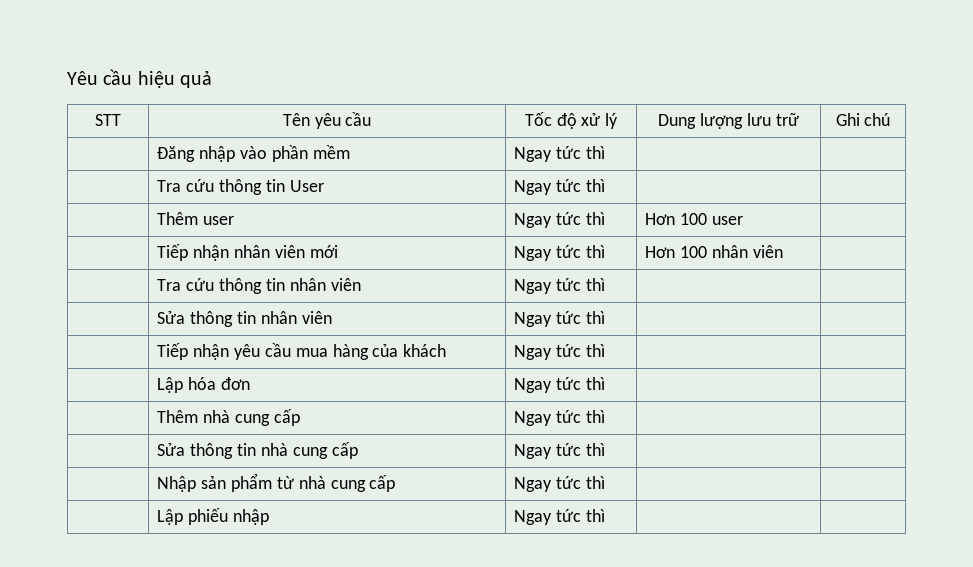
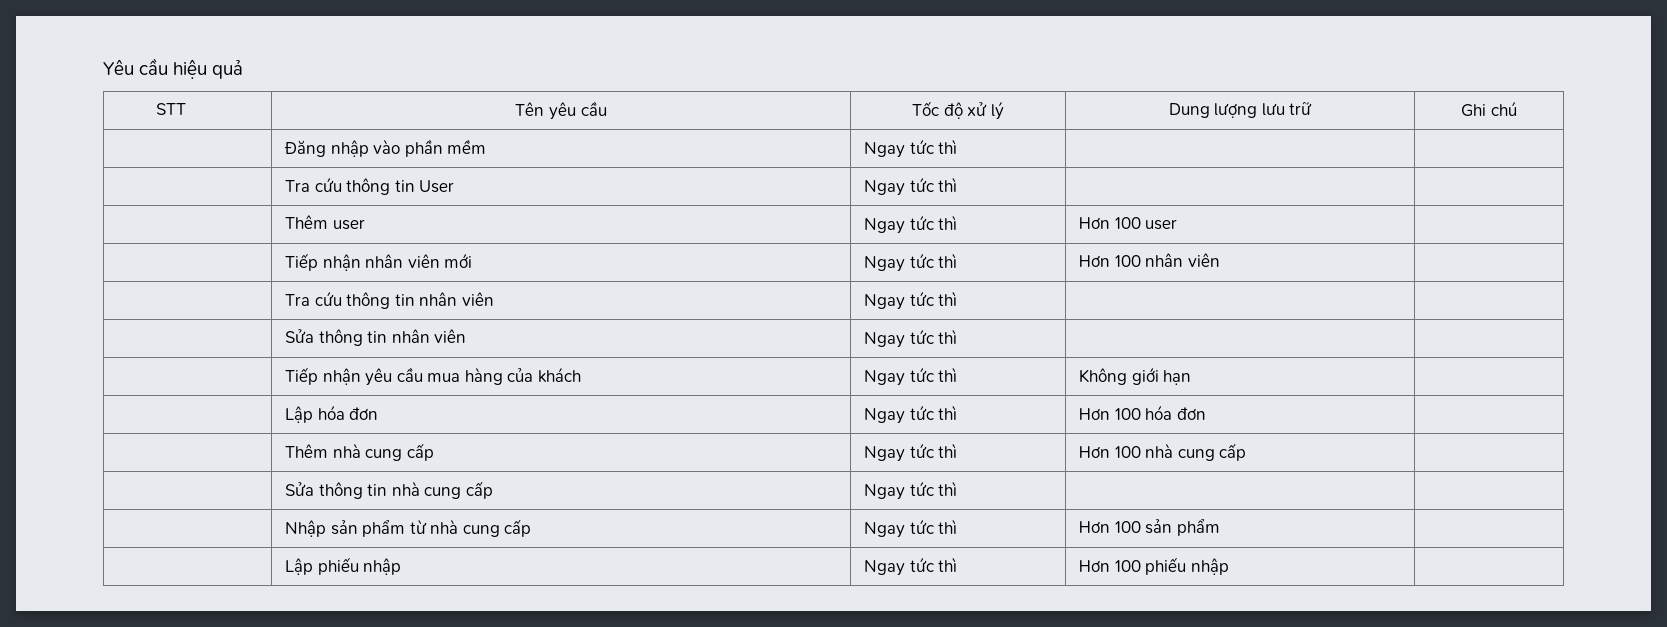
- | Tiếp nhận yêu cầu mua hàng của khách | Ngay tức thì | |
+ | Tiếp nhận yêu cầu mua hàng của khách | Ngay tức thì | Không giới hạn |
- | Lập hóa đơn | Ngay tức thì | |
+ | Lập hóa đơn | Ngay tức thì | Hơn 100 hóa đơn |
- | Thêm nhà cung cấp | Ngay tức thì | |
+ | Thêm nhà cung cấp | Ngay tức thì | Hơn 100 nhà cung cấp |
- | Nhập sản phẩm từ nhà cung cấp | Ngay tức thì | |
+ | Nhập sản phẩm từ nhà cung cấp | Ngay tức thì | Hơn 100 sản phẩm |
- | Lập phiếu nhập | Ngay tức thì | |
+ | Lập phiếu nhập | Ngay tức thì | Hơn 100 phiếu nhập |

